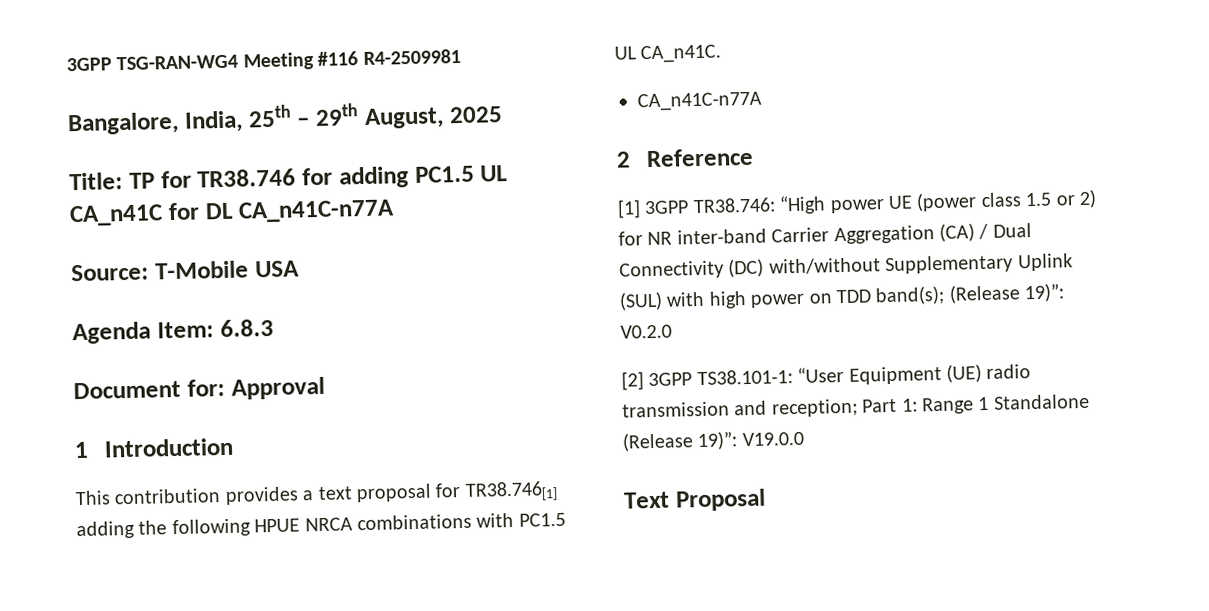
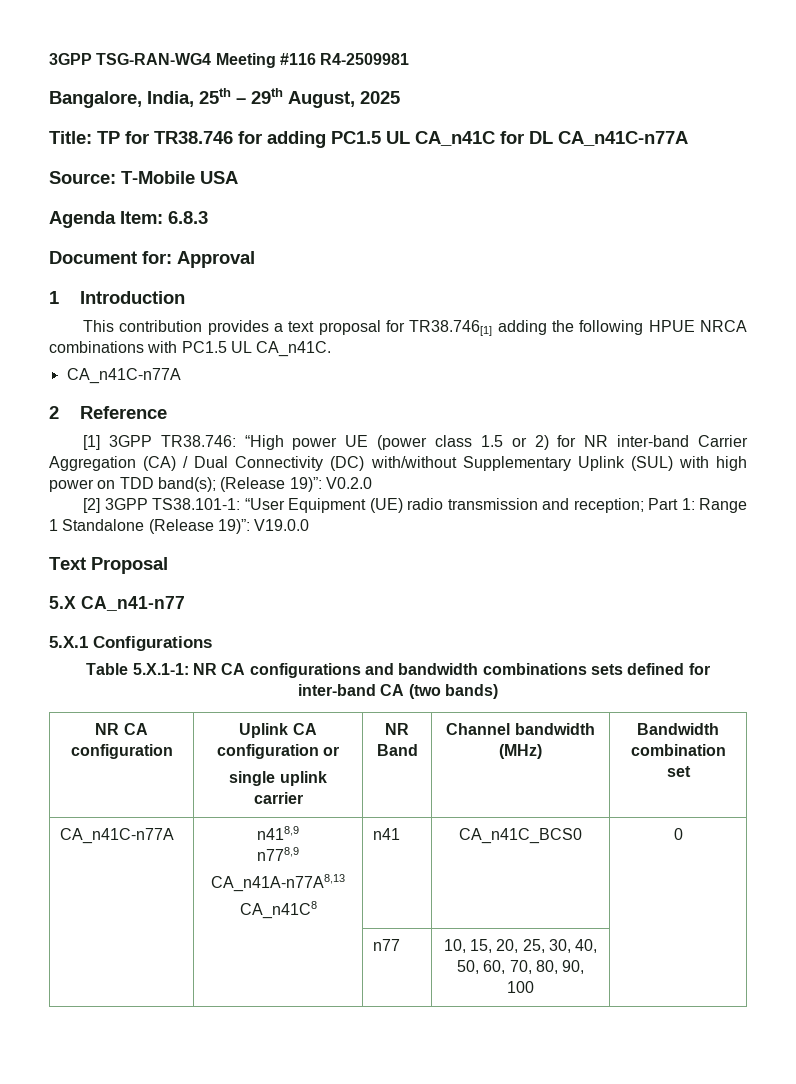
+ 5.X CA_n41-n77
+ 5.X.1 Configurations
+ Table 5.X.1-1: NR CA configurations and bandwidth combinations sets defined for inter-band CA (two bands)
+ NR CA configuration | Uplink CA configuration or
+ single uplink carrier | NR Band | Channel bandwidth (MHz) | Bandwidth combination set
+ CA_n41C-n77A | n418,9
+ n778,9
+ CA_n41A-n77A8,13
+ CA_n41C8 | n41 | CA_n41C_BCS0 | 0
+ | | n77 | 10, 15, 20, 25, 30, 40, 50, 60, 70, 80, 90, 100 |

